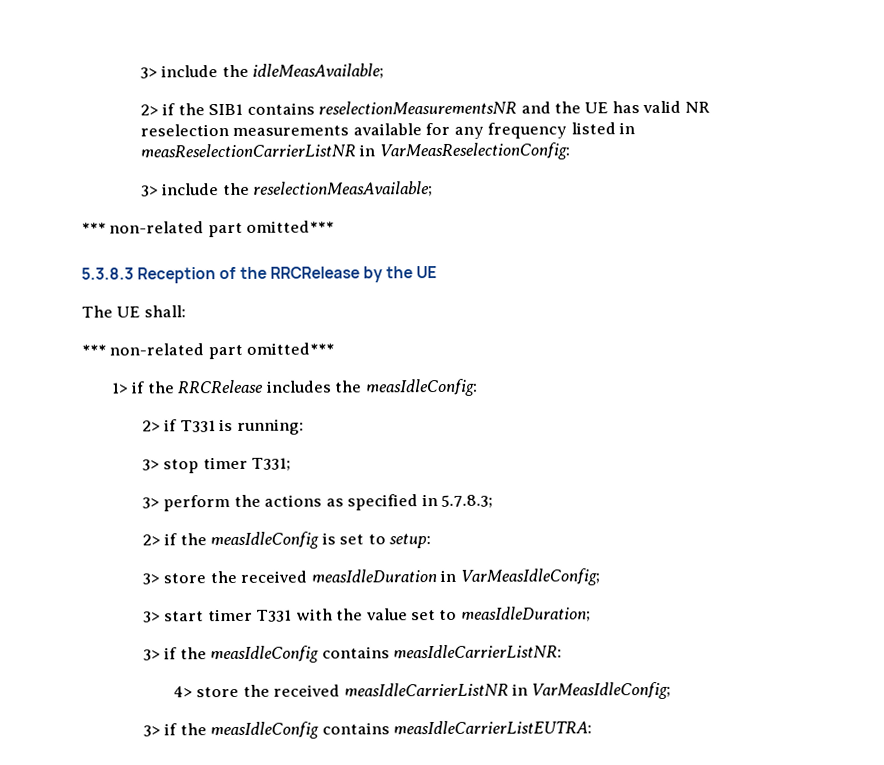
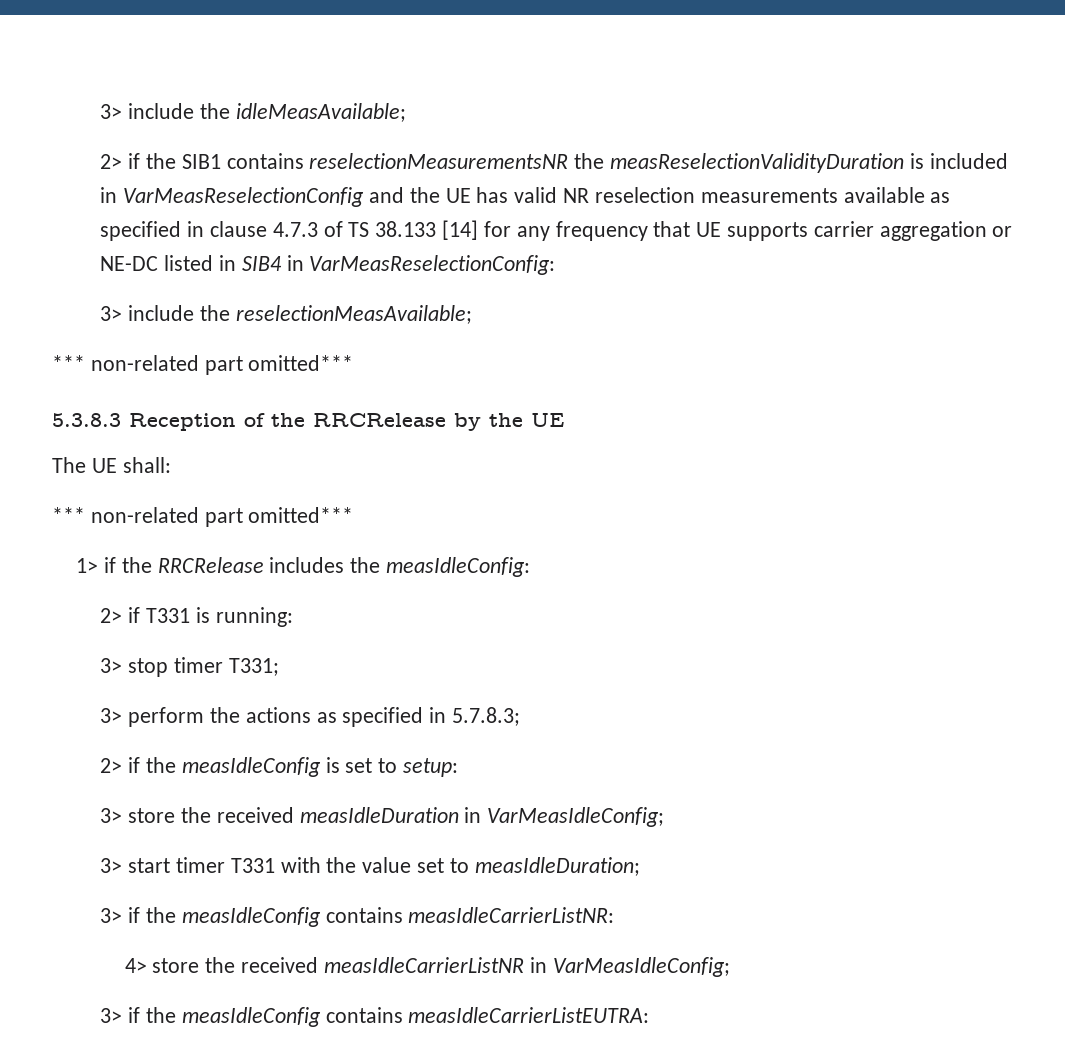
- 2> if the SIB1 contains reselectionMeasurementsNR and the UE has valid NR reselection measurements available for any frequency listed in measReselectionCarrierListNR in VarMeasReselectionConfig:
+ 2> if the SIB1 contains reselectionMeasurementsNR the measReselectionValidityDuration is included in VarMeasReselectionConfig and the UE has valid NR reselection measurements available as specified in clause 4.7.3 of TS 38.133 [14] for any frequency that UE supports carrier aggregation or NE-DC listed in SIB4 in VarMeasReselectionConfig:

